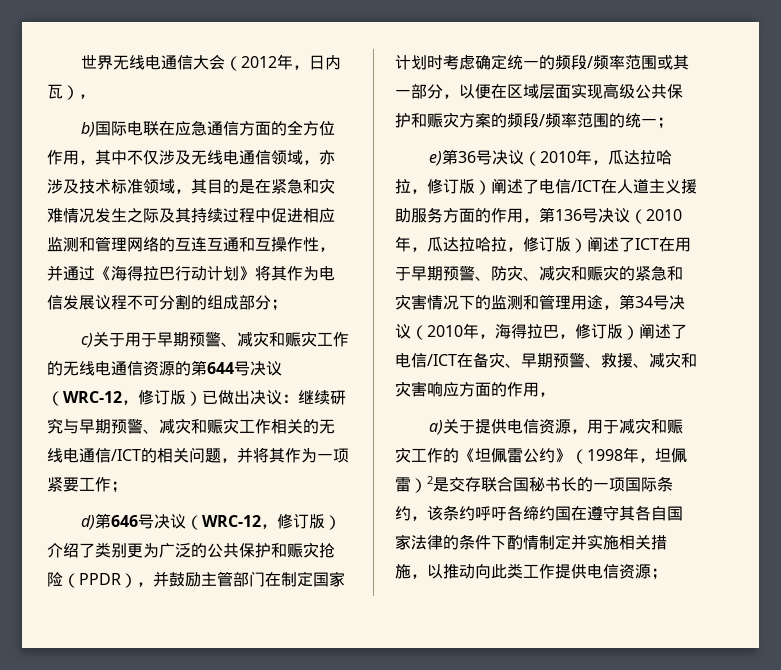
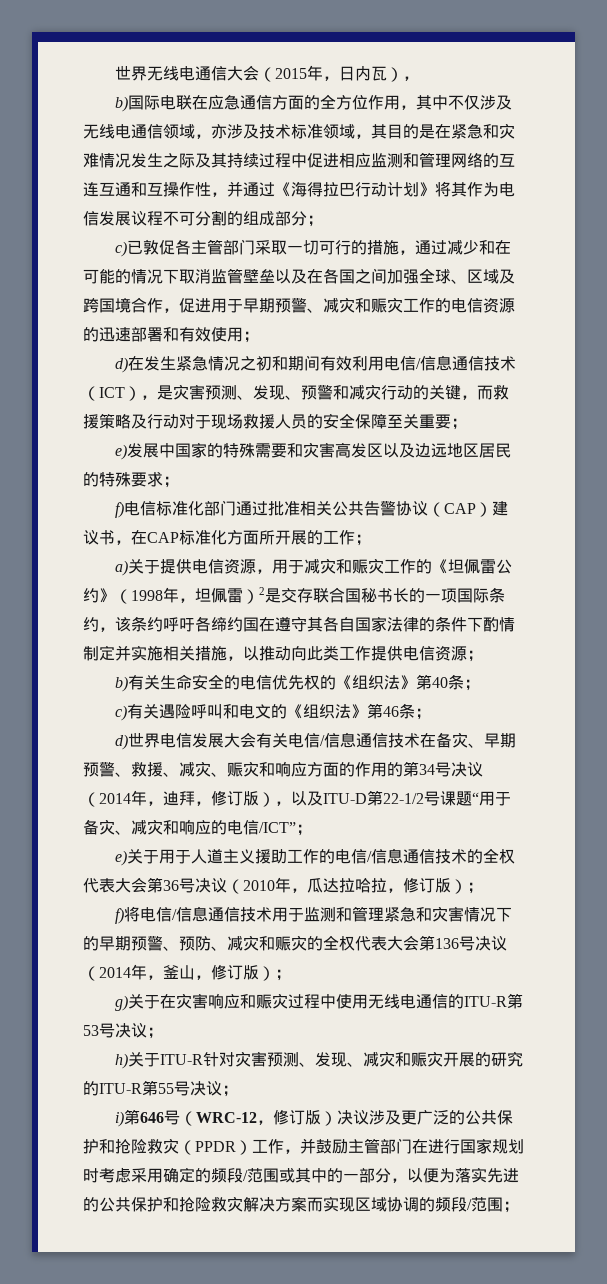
- 世界无线电通信大会（2012年，日内瓦），
+ 世界无线电通信大会（2015年，日内瓦），
- c)关于用于早期预警、减灾和赈灾工作的无线电通信资源的第644号决议（WRC-12，修订版）已做出决议：继续研究与早期预警、减灾和赈灾工作相关的无线电通信/ICT的相关问题，并将其作为一项紧要工作；
- d)第646号决议（WRC-12，修订版）介绍了类别更为广泛的公共保护和赈灾抢险（PPDR），并鼓励主管部门在制定国家计划时考虑确定统一的频段/频率范围或其一部分，以便在区域层面实现高级公共保护和赈灾方案的频段/频率范围的统一；
- e)第36号决议（2010年，瓜达拉哈拉，修订版）阐述了电信/ICT在人道主义援助服务方面的作用，第136号决议（2010年，瓜达拉哈拉，修订版）阐述了ICT在用于早期预警、防灾、减灾和赈灾的紧急和灾害情况下的监测和管理用途，第34号决议（2010年，海得拉巴，修订版）阐述了电信/ICT在备灾、早期预警、救援、减灾和灾害响应方面的作用，
+ c)已敦促各主管部门采取一切可行的措施，通过减少和在可能的情况下取消监管壁垒以及在各国之间加强全球、区域及跨国境合作，促进用于早期预警、减灾和赈灾工作的电信资源的迅速部署和有效使用；
+ d)在发生紧急情况之初和期间有效利用电信/信息通信技术（ICT），是灾害预测、发现、预警和减灾行动的关键，而救援策略及行动对于现场救援人员的安全保障至关重要；
+ e)发展中国家的特殊需要和灾害高发区以及边远地区居民的特殊要求；
+ f)电信标准化部门通过批准相关公共告警协议（CAP）建议书，在CAP标准化方面所开展的工作；
+ b)有关生命安全的电信优先权的《组织法》第40条；
+ c)有关遇险呼叫和电文的《组织法》第46条；
+ d)世界电信发展大会有关电信/信息通信技术在备灾、早期预警、救援、减灾、赈灾和响应方面的作用的第34号决议（2014年，迪拜，修订版），以及ITU-D第22-1/2号课题“用于备灾、减灾和响应的电信/ICT”；
+ e)关于用于人道主义援助工作的电信/信息通信技术的全权代表大会第36号决议（2010年，瓜达拉哈拉，修订版）；
+ f)将电信/信息通信技术用于监测和管理紧急和灾害情况下的早期预警、预防、减灾和赈灾的全权代表大会第136号决议（2014年，釜山，修订版）；
+ g)关于在灾害响应和赈灾过程中使用无线电通信的ITU-R第53号决议；
+ h)关于ITU-R针对灾害预测、发现、减灾和赈灾开展的研究的ITU-R第55号决议；
+ i)第646号（WRC-12，修订版）决议涉及更广泛的公共保护和抢险救灾（PPDR）工作，并鼓励主管部门在进行国家规划时考虑采用确定的频段/范围或其中的一部分，以便为落实先进的公共保护和抢险救灾解决方案而实现区域协调的频段/范围；

